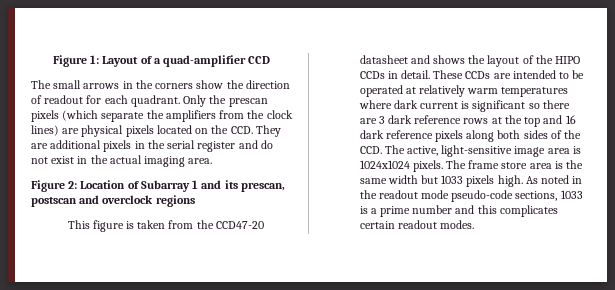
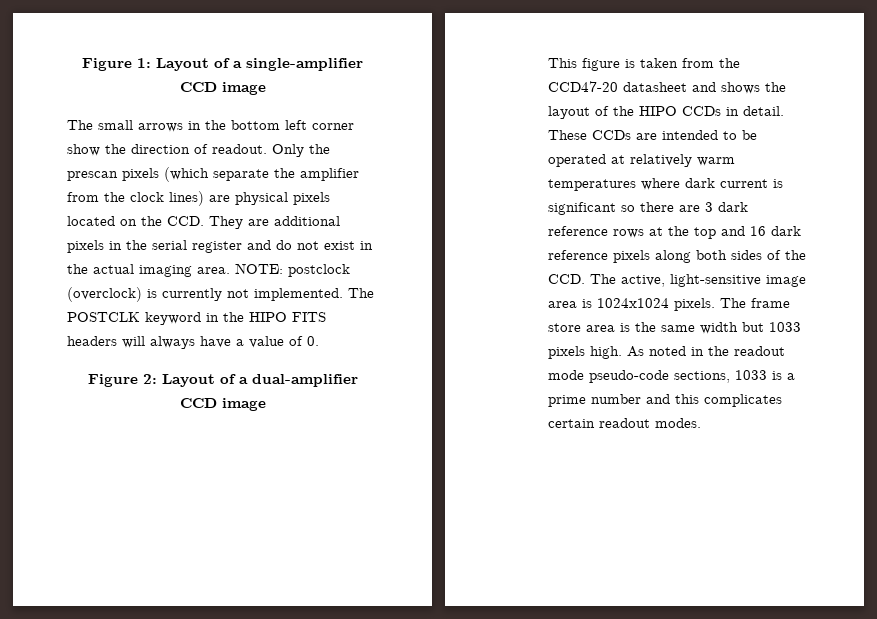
- Figure 1: Layout of a quad-amplifier CCD
+ Figure 1: Layout of a single-amplifier CCD image
- The small arrows in the corners show the direction of readout for each quadrant.
+ The small arrows in the bottom left corner show the direction of readout.
- Only the prescan pixels (which separate the amplifiers from the clock lines) are physical pixels located on the CCD. They are additional pixels in the serial register and do not exist in the actual imaging area.
- Figure 2: Location of Subarray 1 and its prescan, postscan and overclock regions
+ Only the prescan pixels (which separate the amplifier from the clock lines) are physical pixels located on the CCD. They are additional pixels in the serial register and do not exist in the actual imaging area. NOTE: postclock (overclock) is currently not implemented. The POSTCLK keyword in the HIPO FITS headers will always have a value of 0.
+ Figure 2: Layout of a dual-amplifier CCD image

